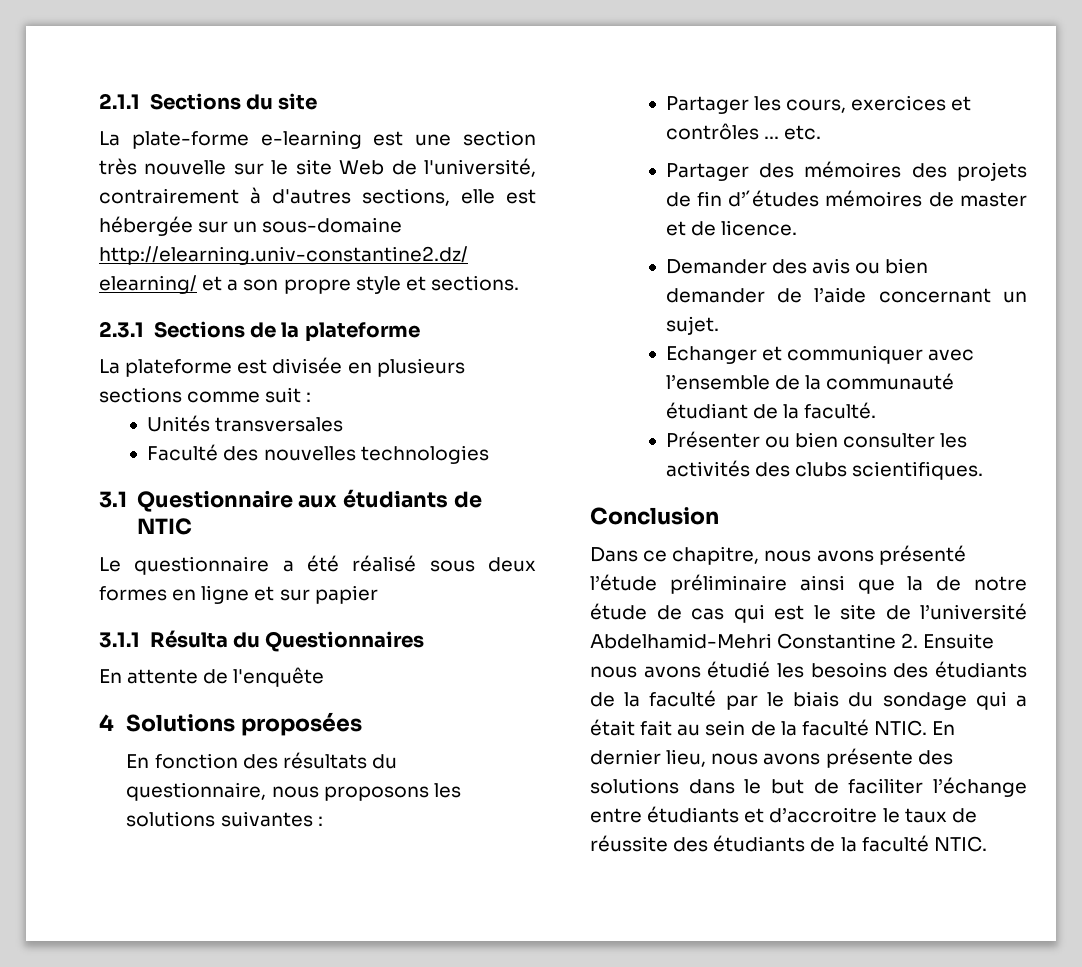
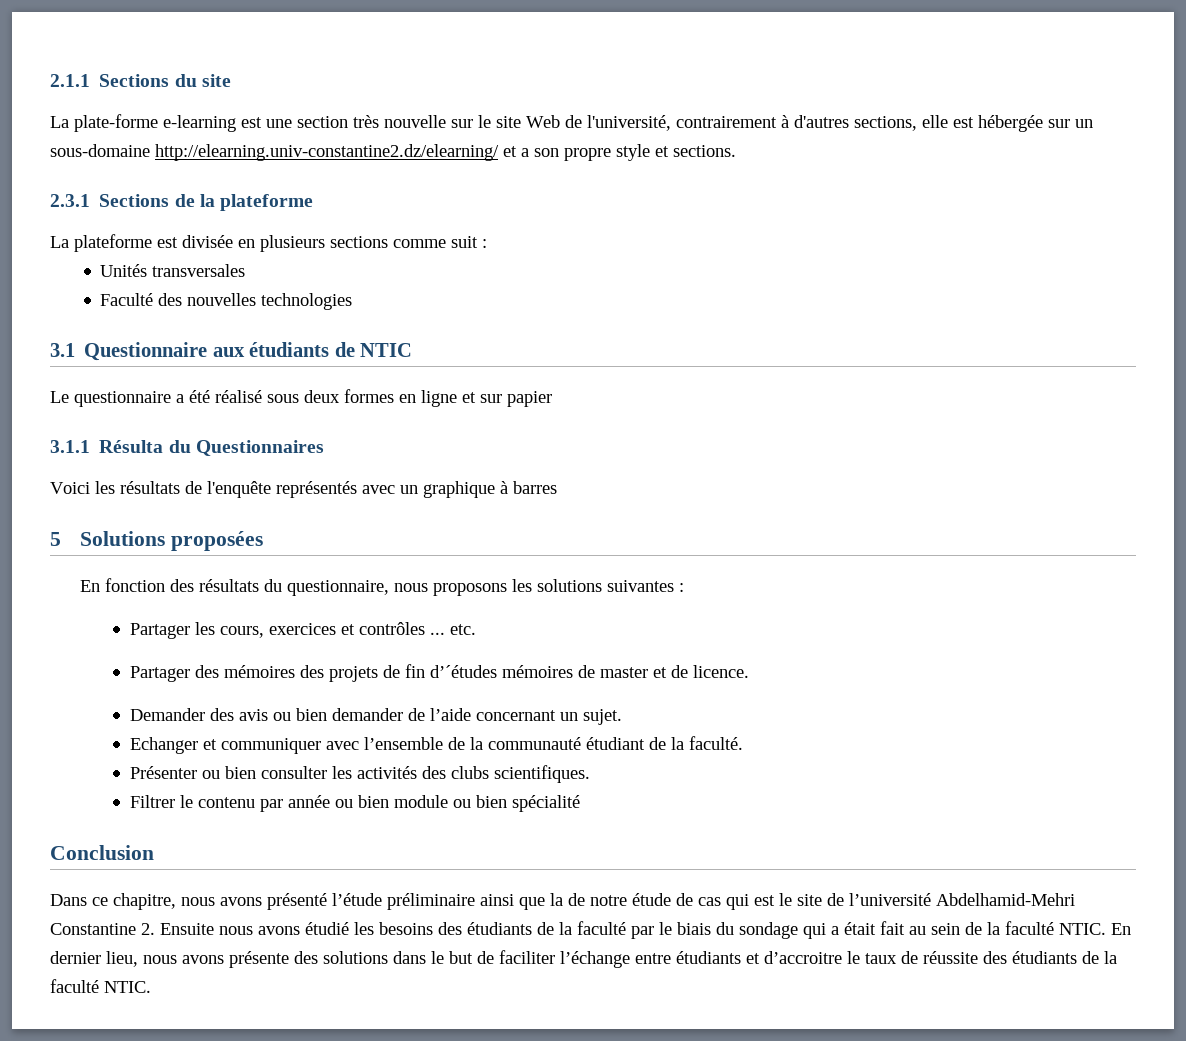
- En attente de l'enquête
- 4 Solutions proposées
+ Voici les résultats de l'enquête représentés avec un graphique à barres
+ 5 Solutions proposées
+ Filtrer le contenu par année ou bien module ou bien spécialité

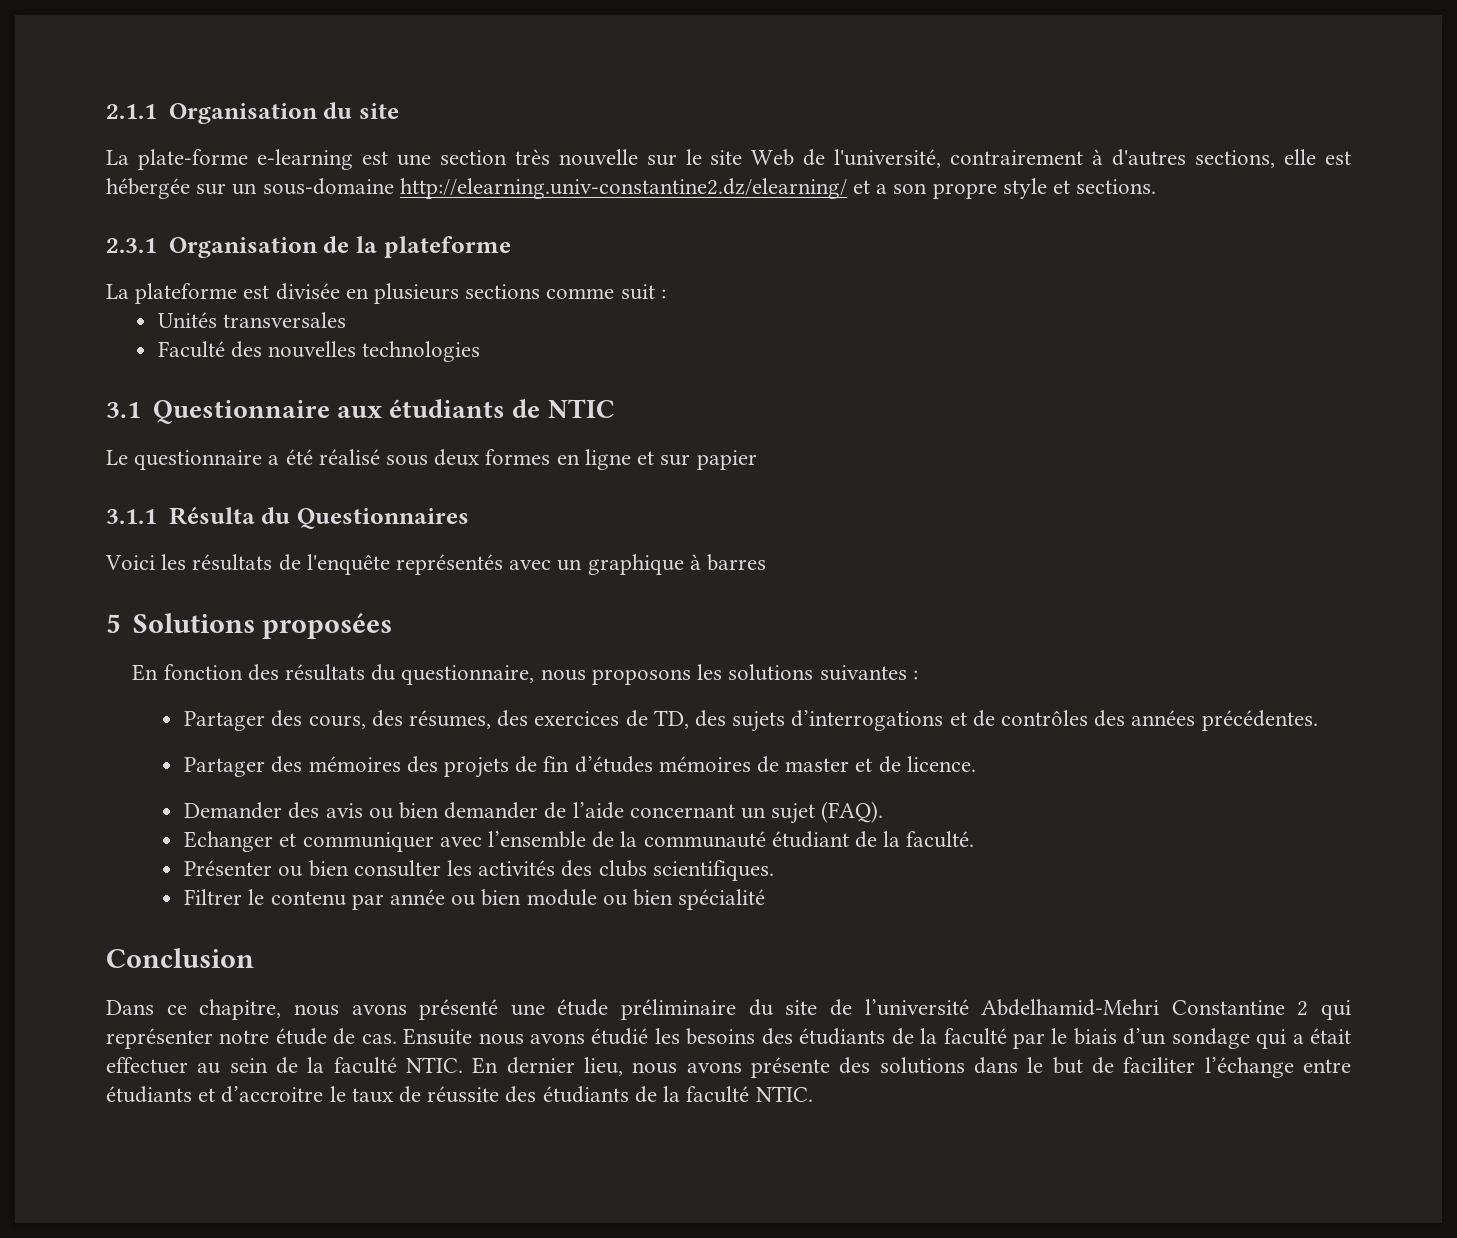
- 2.1.1 Sections du site
+ 2.1.1 Organisation du site
- 2.3.1 Sections de la plateforme
+ 2.3.1 Organisation de la plateforme
- Partager les cours, exercices et contrôles ... etc.
+ Partager des cours, des résumes, des exercices de TD, des sujets d’interrogations et de contrôles des années précédentes.
- Partager des mémoires des projets de fin d’´études mémoires de master et de licence.
+ Partager des mémoires des projets de fin d’études mémoires de master et de licence.
- Demander des avis ou bien demander de l’aide concernant un sujet.
+ Demander des avis ou bien demander de l’aide concernant un sujet (FAQ).
- Dans ce chapitre, nous avons présenté l’étude préliminaire ainsi que la de notre étude de cas qui est le site de l’université Abdelhamid-Mehri Constantine 2. Ensuite nous avons étudié les besoins des étudiants de la faculté par le biais du sondage qui a était fait au sein de la faculté NTIC.
+ Dans ce chapitre, nous avons présenté une étude préliminaire du site de l’université Abdelhamid-Mehri Constantine 2 qui représenter notre étude de cas. Ensuite nous avons étudié les besoins des étudiants de la faculté par le biais d’un sondage qui a était effectuer au sein de la faculté NTIC.

